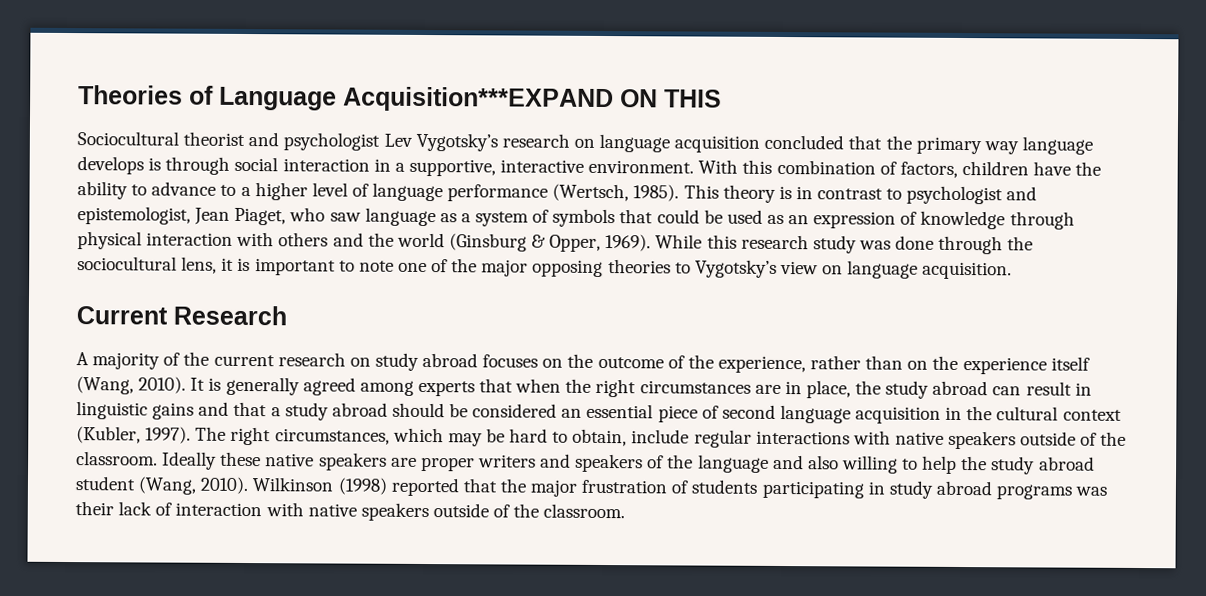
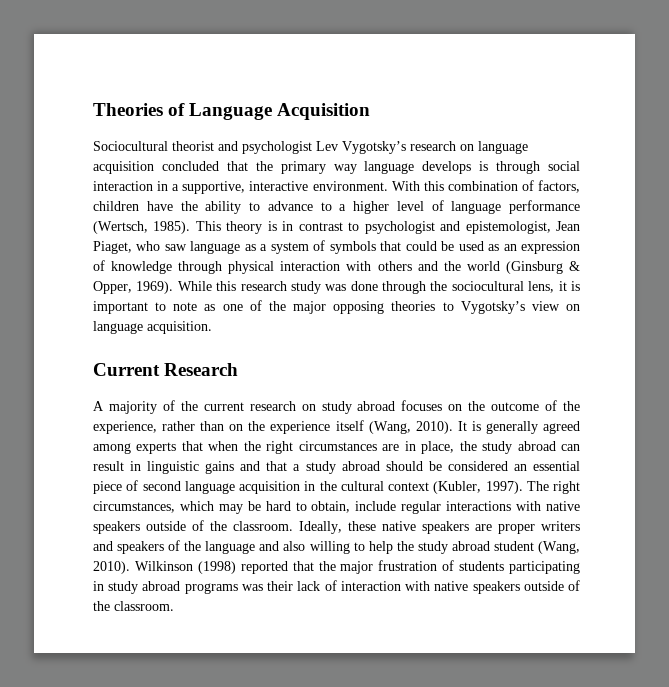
- Theories of Language Acquisition***EXPAND ON THIS
+ Theories of Language Acquisition
- While this research study was done through the sociocultural lens, it is important to note one of the major opposing theories to Vygotsky’s view on language acquisition.
+ While this research study was done through the sociocultural lens, it is important to note as one of the major opposing theories to Vygotsky’s view on language acquisition.
- Ideally these native speakers are proper writers and speakers of the language and also willing to help the study abroad student (Wang, 2010).
+ Ideally, these native speakers are proper writers and speakers of the language and also willing to help the study abroad student (Wang, 2010).

